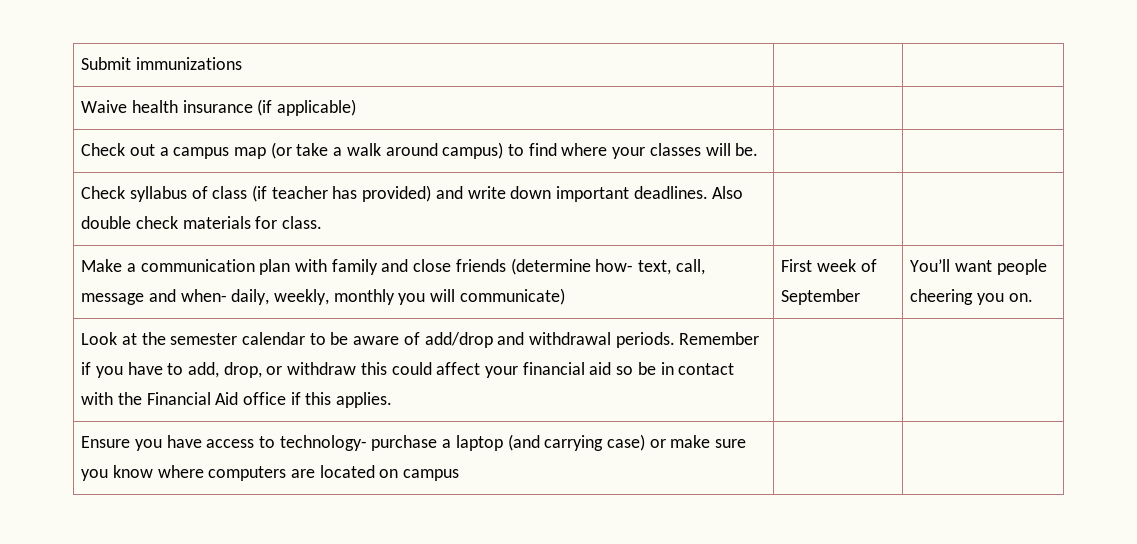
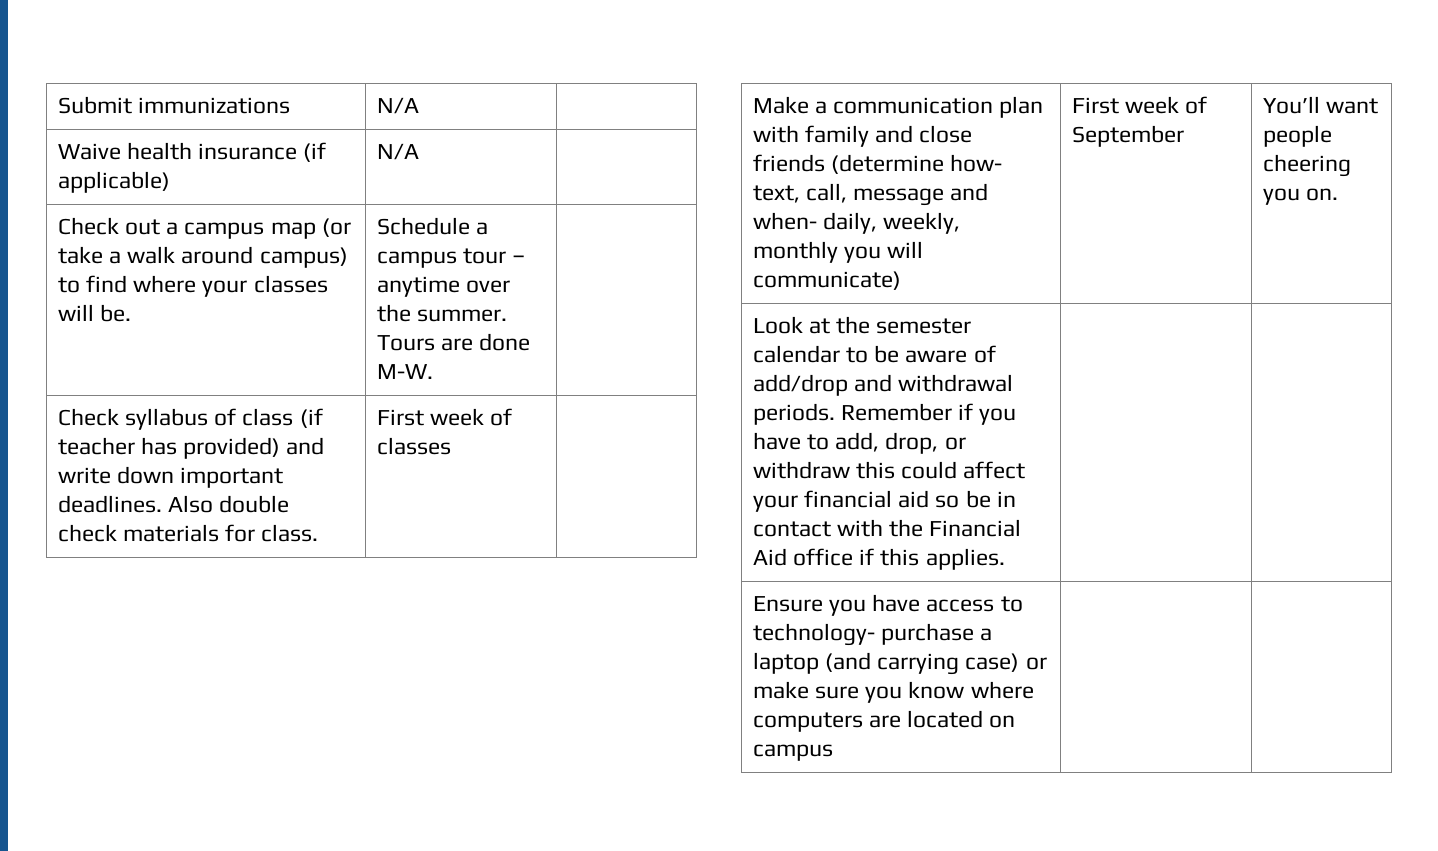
- Submit immunizations | |
+ Submit immunizations | N/A |
- Waive health insurance (if applicable) | |
+ Waive health insurance (if applicable) | N/A |
- Check out a campus map (or take a walk around campus) to find where your classes will be. | |
+ Check out a campus map (or take a walk around campus) to find where your classes will be. | Schedule a campus tour – anytime over the summer. Tours are done M-W. |
- Check syllabus of class (if teacher has provided) and write down important deadlines. Also double check materials for class. | |
+ Check syllabus of class (if teacher has provided) and write down important deadlines. Also double check materials for class. | First week of classes |

